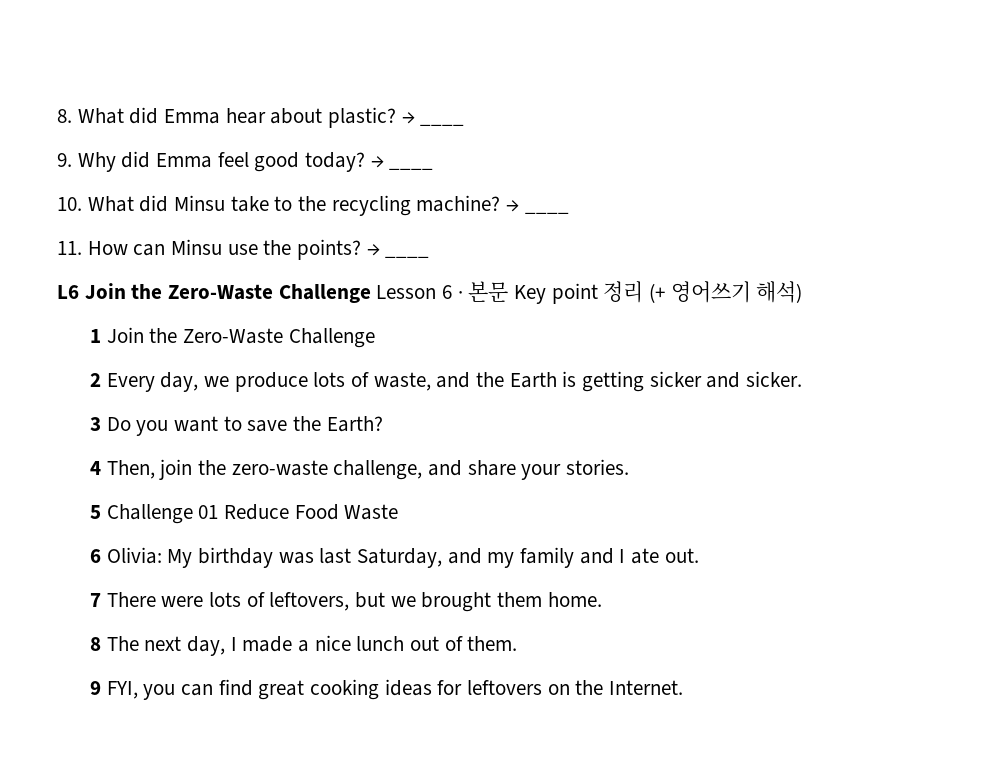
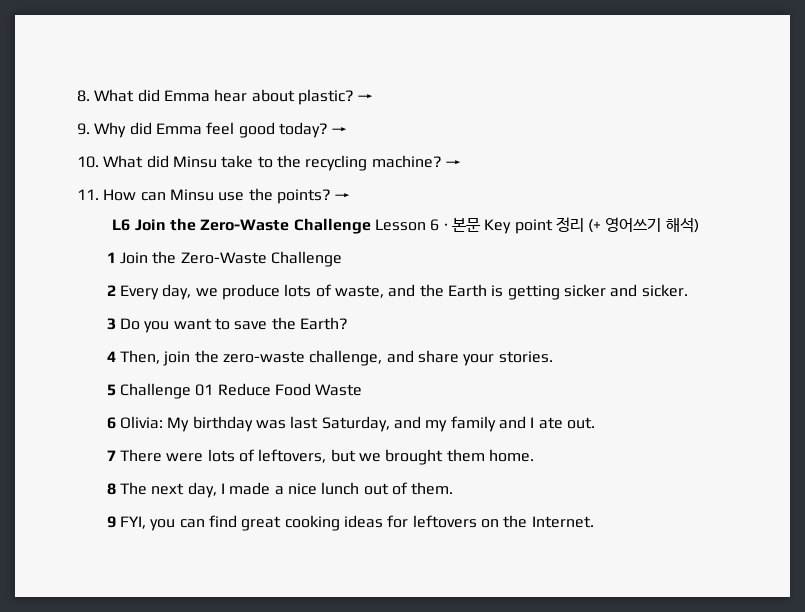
- 8. What did Emma hear about plastic? → ____
+ 8. What did Emma hear about plastic? →
- 9. Why did Emma feel good today? → ____
+ 9. Why did Emma feel good today? →
- 10. What did Minsu take to the recycling machine? → ____
+ 10. What did Minsu take to the recycling machine? →
- 11. How can Minsu use the points? → ____
+ 11. How can Minsu use the points? →

